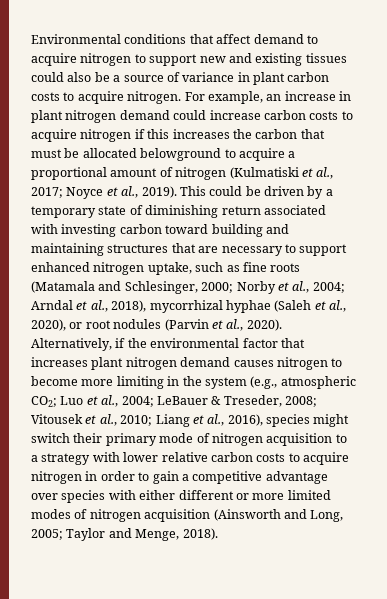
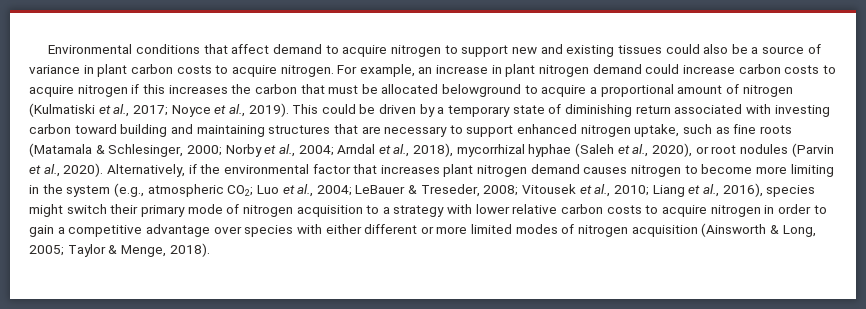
- This could be driven by a temporary state of diminishing return associated with investing carbon toward building and maintaining structures that are necessary to support enhanced nitrogen uptake, such as fine roots (Matamala and Schlesinger, 2000; Norby et al., 2004; Arndal et al., 2018), mycorrhizal hyphae (Saleh et al., 2020), or root nodules (Parvin et al., 2020).
+ This could be driven by a temporary state of diminishing return associated with investing carbon toward building and maintaining structures that are necessary to support enhanced nitrogen uptake, such as fine roots (Matamala & Schlesinger, 2000; Norby et al., 2004; Arndal et al., 2018), mycorrhizal hyphae (Saleh et al., 2020), or root nodules (Parvin et al., 2020).
- Liang et al., 2016), species might switch their primary mode of nitrogen acquisition to a strategy with lower relative carbon costs to acquire nitrogen in order to gain a competitive advantage over species with either different or more limited modes of nitrogen acquisition (Ainsworth and Long, 2005;
+ Liang et al., 2016), species might switch their primary mode of nitrogen acquisition to a strategy with lower relative carbon costs to acquire nitrogen in order to gain a competitive advantage over species with either different or more limited modes of nitrogen acquisition (Ainsworth & Long, 2005;
- Taylor and Menge, 2018).
+ Taylor & Menge, 2018).

